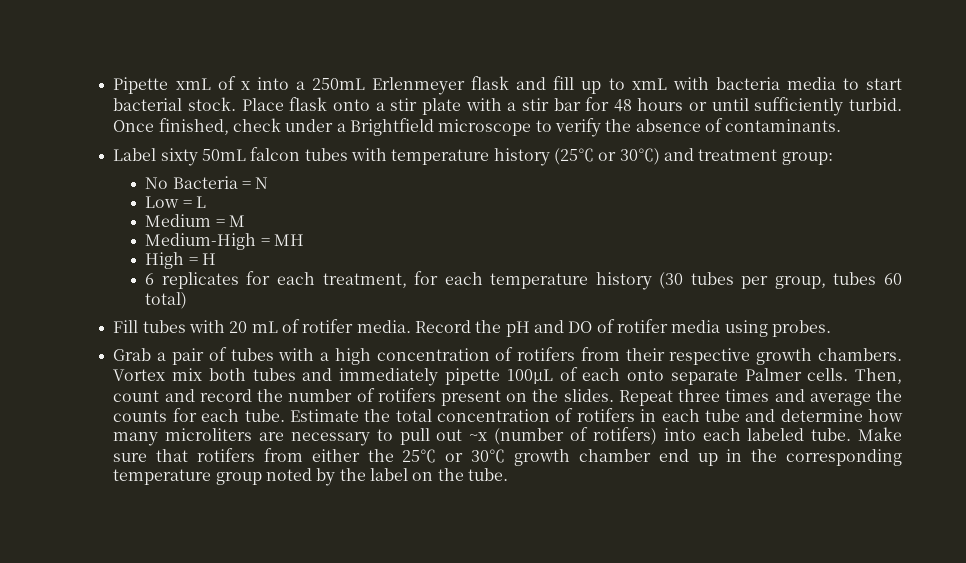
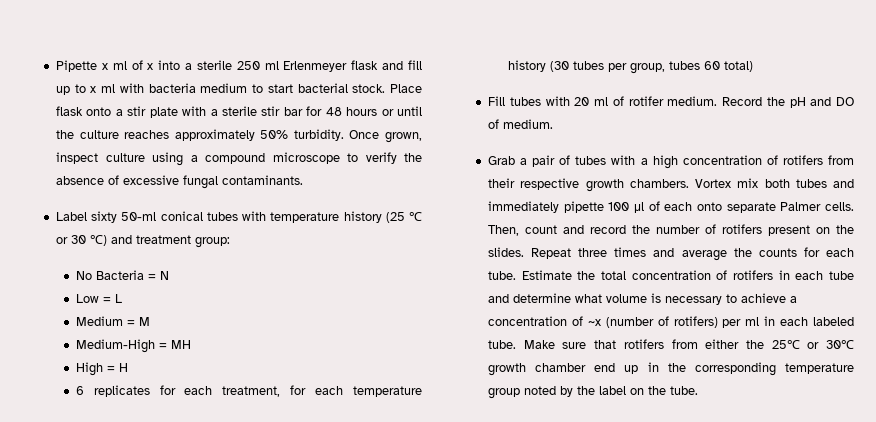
- Pipette xmL of x into a 250mL Erlenmeyer flask and fill up to xmL with bacteria media to start bacterial stock.
+ Pipette x ml of x into a sterile 250 ml Erlenmeyer flask and fill up to x ml with bacteria medium to start bacterial stock.
- Place flask onto a stir plate with a stir bar for 48 hours or until sufficiently turbid. Once finished, check under a Brightfield microscope to verify the absence of contaminants.
+ Place flask onto a stir plate with a sterile stir bar for 48 hours or until the culture reaches approximately 50% turbidity. Once grown, inspect culture using a compound microscope to verify the absence of excessive fungal contaminants.
- Label sixty 50mL falcon tubes with temperature history (25℃ or 30℃) and treatment group:
+ Label sixty 50-ml conical tubes with temperature history (25 ℃ or 30 ℃) and treatment group:
- Fill tubes with 20 mL of rotifer media.
+ Fill tubes with 20 ml of rotifer medium.
- Record the pH and DO of rotifer media using probes.
+ Record the pH and DO of medium.
- Vortex mix both tubes and immediately pipette 100μL of each onto separate Palmer cells.
+ Vortex mix both tubes and immediately pipette 100 μl of each onto separate Palmer cells.
- Estimate the total concentration of rotifers in each tube and determine how many microliters are necessary to pull out ~x (number of rotifers) into each labeled tube.
+ Estimate the total concentration of rotifers in each tube and determine what volume is necessary to achieve a concentration of ~x (number of rotifers) per ml in each labeled tube.

